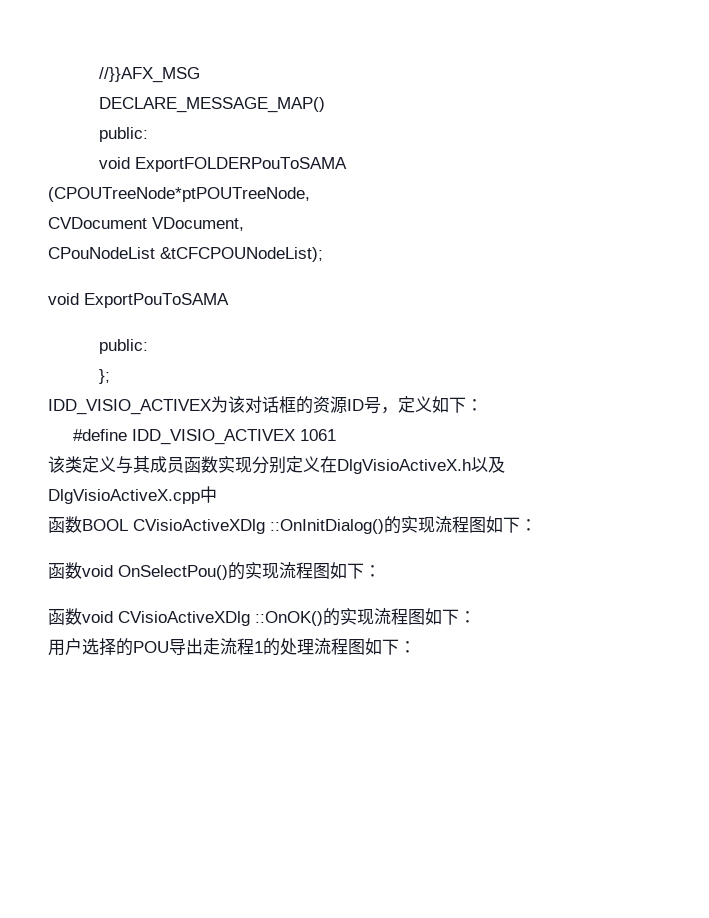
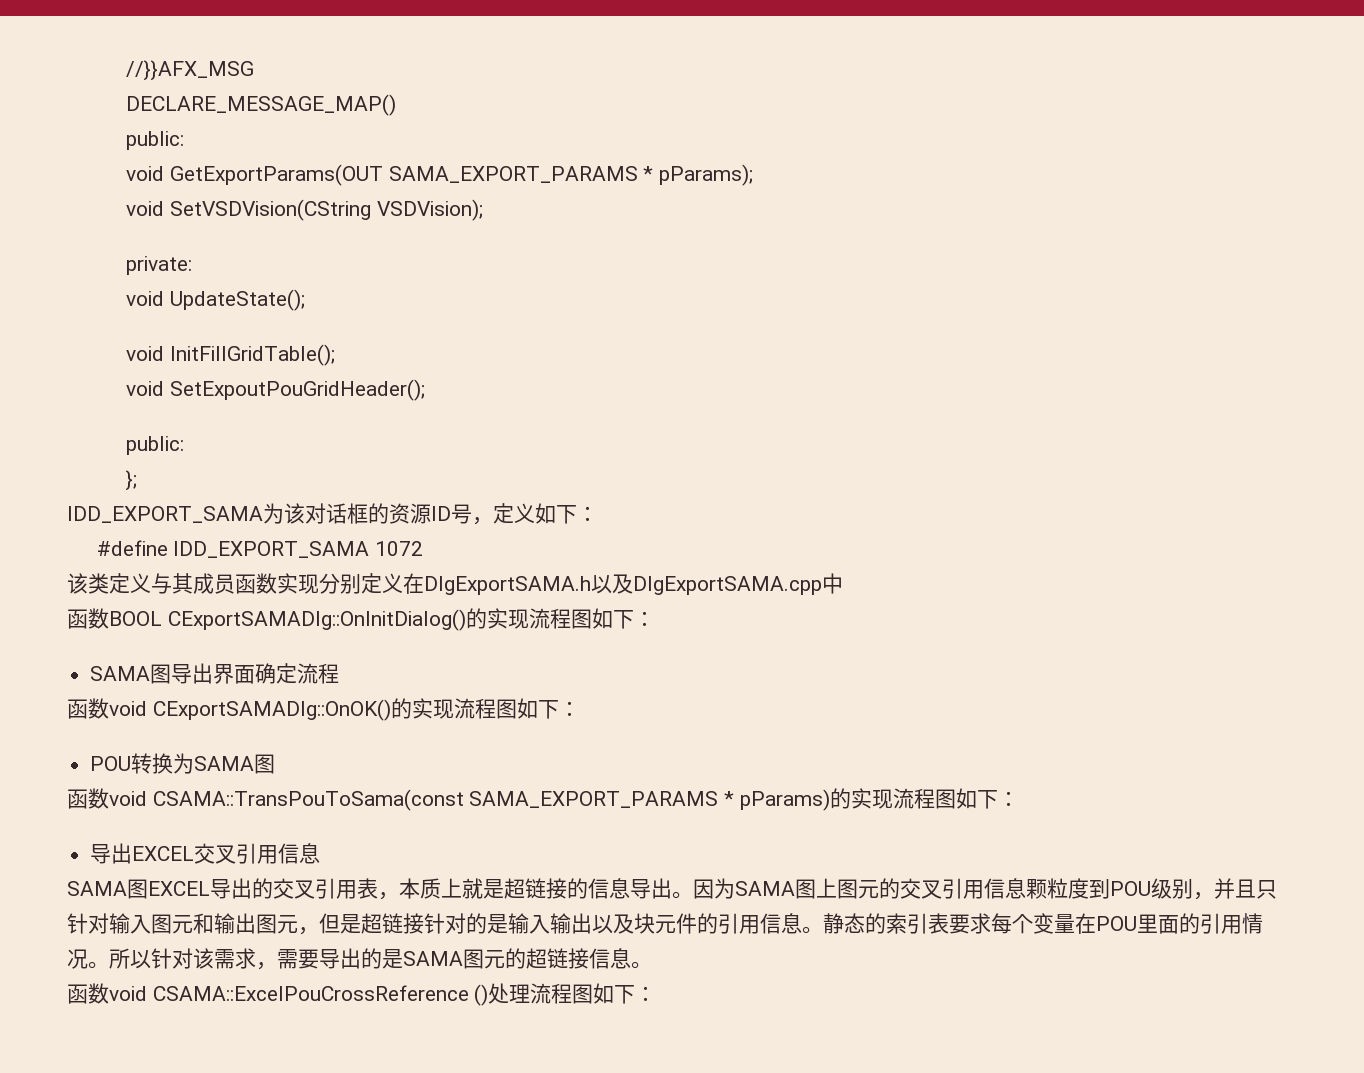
- void ExportFOLDERPouToSAMA
- (CPOUTreeNode*ptPOUTreeNode,
- CVDocument VDocument,
- CPouNodeList &tCFCPOUNodeList);
- void ExportPouToSAMA
+ void GetExportParams(OUT SAMA_EXPORT_PARAMS * pParams);
+ void SetVSDVision(CString VSDVision);
+ private:
+ void UpdateState();
+ void InitFillGridTable();
+ void SetExpoutPouGridHeader();
- IDD_VISIO_ACTIVEX为该对话框的资源ID号，定义如下：
+ IDD_EXPORT_SAMA为该对话框的资源ID号，定义如下：
- #define IDD_VISIO_ACTIVEX 1061
+ #define IDD_EXPORT_SAMA 1072
- 该类定义与其成员函数实现分别定义在DlgVisioActiveX.h以及DlgVisioActiveX.cpp中
+ 该类定义与其成员函数实现分别定义在DlgExportSAMA.h以及DlgExportSAMA.cpp中
- 函数BOOL CVisioActiveXDlg ::OnInitDialog()的实现流程图如下：
- 函数void OnSelectPou()的实现流程图如下：
- 函数void CVisioActiveXDlg ::OnOK()的实现流程图如下：
- 用户选择的POU导出走流程1的处理流程图如下：
+ 函数BOOL CExportSAMADlg::OnInitDialog()的实现流程图如下：
+ SAMA图导出界面确定流程
+ 函数void CExportSAMADlg::OnOK()的实现流程图如下：
+ POU转换为SAMA图
+ 函数void CSAMA::TransPouToSama(const SAMA_EXPORT_PARAMS * pParams)的实现流程图如下：
+ 导出EXCEL交叉引用信息
+ SAMA图EXCEL导出的交叉引用表，本质上就是超链接的信息导出。因为SAMA图上图元的交叉引用信息颗粒度到POU级别，并且只针对输入图元和输出图元，但是超链接针对的是输入输出以及块元件的引用信息。静态的索引表要求每个变量在POU里面的引用情况。所以针对该需求，需要导出的是SAMA图元的超链接信息。
+ 函数void CSAMA::ExcelPouCrossReference ()处理流程图如下：

